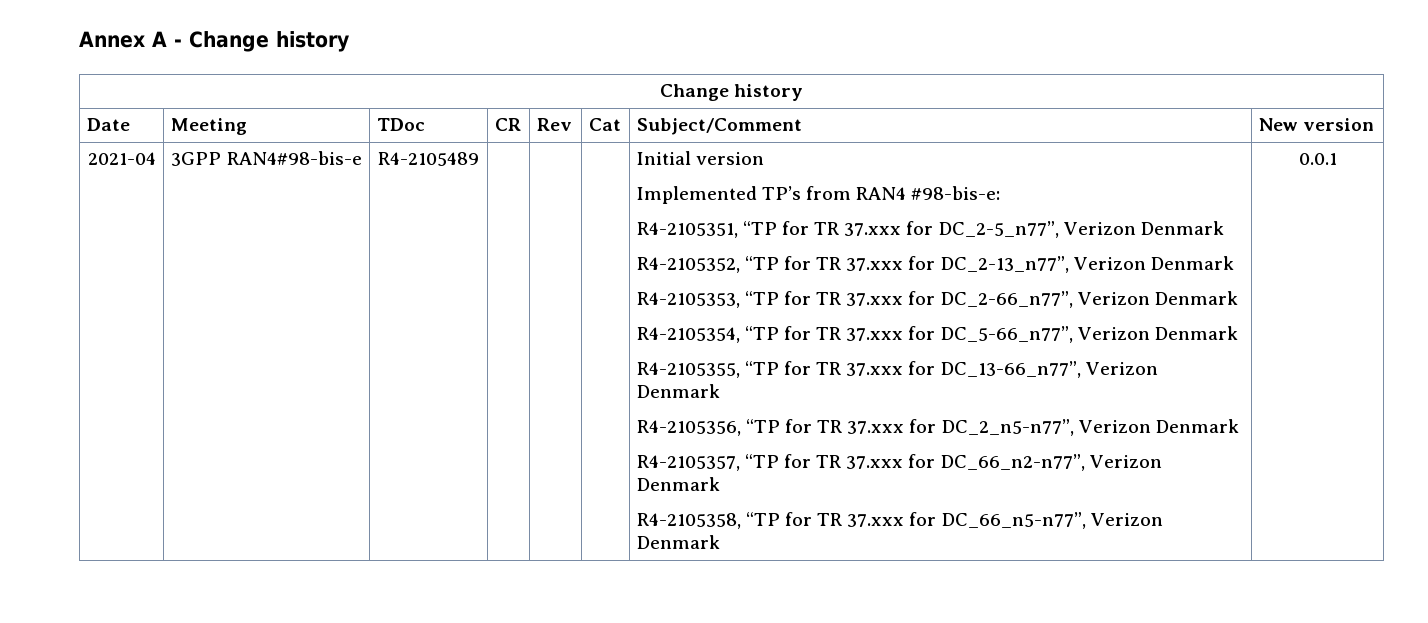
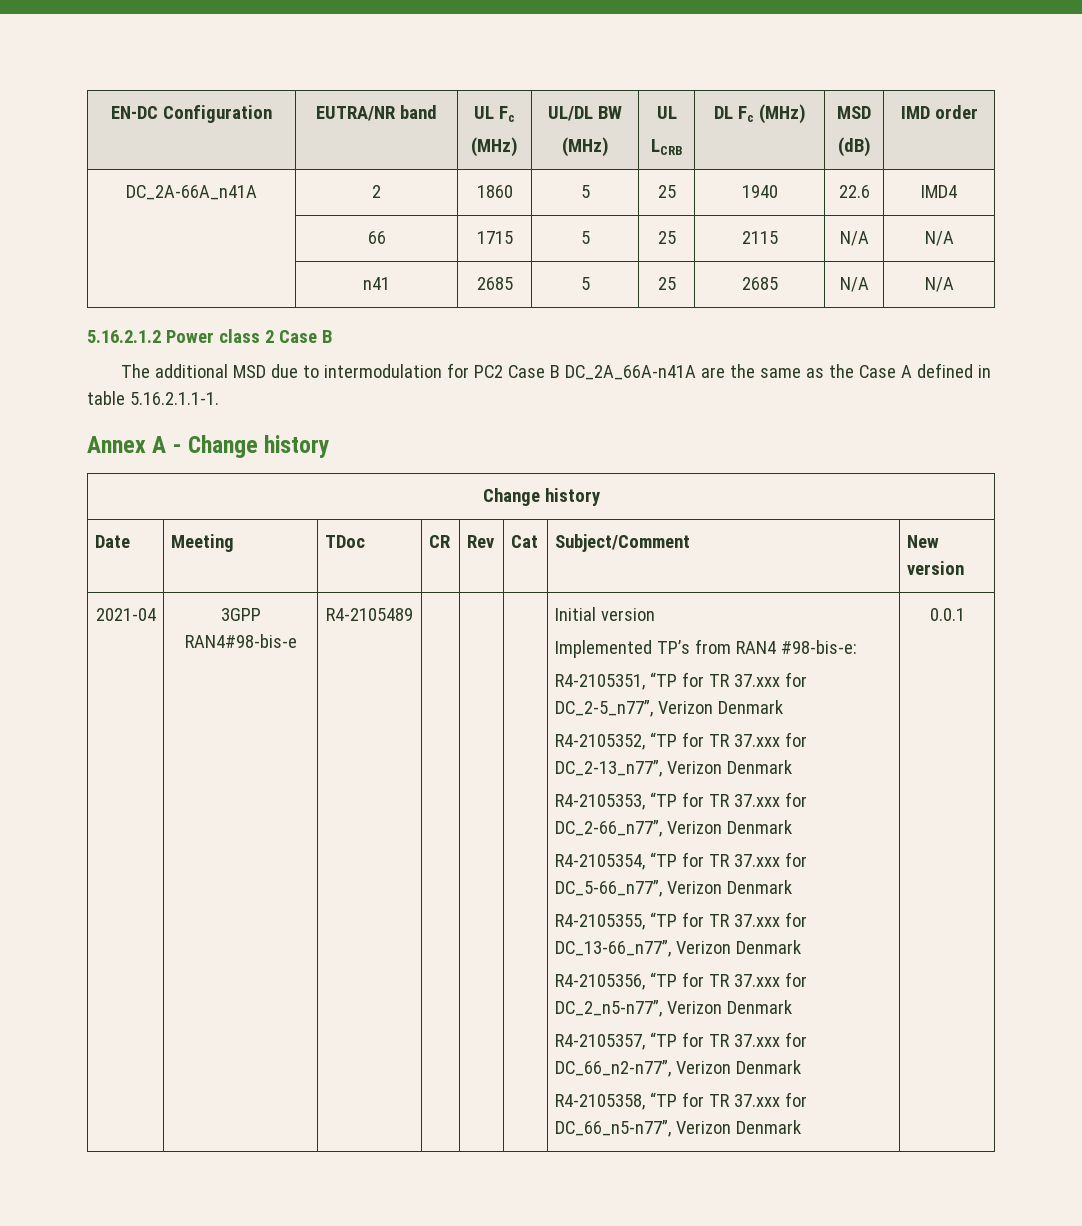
+ EN-DC Configuration | EUTRA/NR band | UL Fc
+ (MHz) | UL/DL BW
+ (MHz) | UL
+ LCRB | DL Fc (MHz) | MSD
+ (dB) | IMD order
+ DC_2A-66A_n41A | 2 | 1860 | 5 | 25 | 1940 | 22.6 | IMD4
+ | 66 | 1715 | 5 | 25 | 2115 | N/A | N/A
+ | n41 | 2685 | 5 | 25 | 2685 | N/A | N/A
+ 5.16.2.1.2 Power class 2 Case B
+ The additional MSD due to intermodulation for PC2 Case B DC_2A_66A-n41A are the same as the Case A defined in table 5.16.2.1.1-1.

